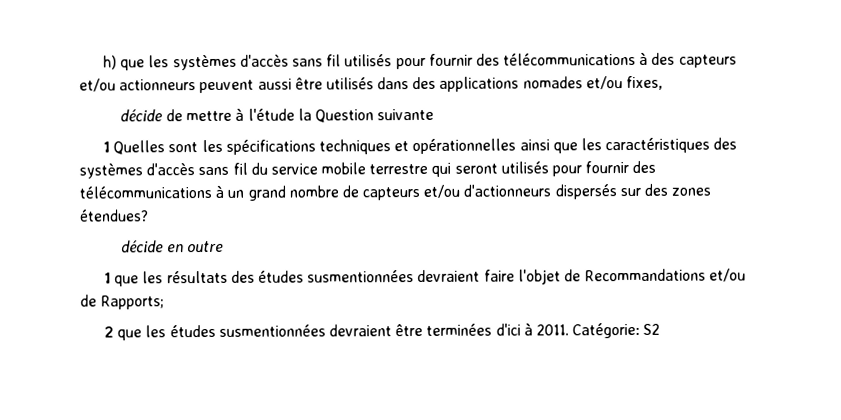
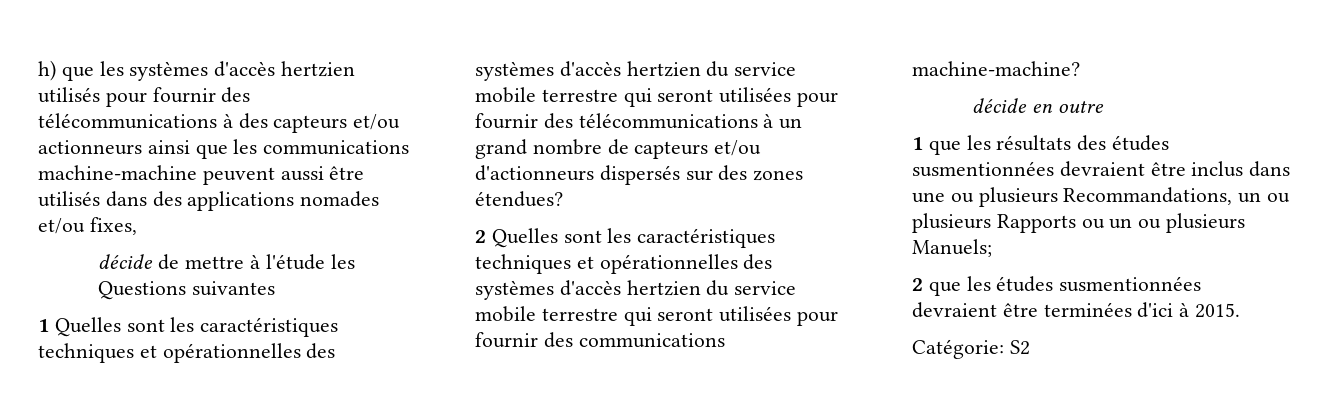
- h) que les systèmes d'accès sans fil utilisés pour fournir des télécommunications à des capteurs et/ou actionneurs peuvent aussi être utilisés dans des applications nomades et/ou fixes,
+ h) que les systèmes d'accès hertzien utilisés pour fournir des télécommunications à des capteurs et/ou actionneurs ainsi que les communications machine-machine peuvent aussi être utilisés dans des applications nomades et/ou fixes,
- décide de mettre à l'étude la Question suivante
+ décide de mettre à l'étude les Questions suivantes
- 1 Quelles sont les spécifications techniques et opérationnelles ainsi que les caractéristiques des systèmes d'accès sans fil du service mobile terrestre qui seront utilisés pour fournir des télécommunications à un grand nombre de capteurs et/ou d'actionneurs dispersés sur des zones étendues?
+ 1 Quelles sont les caractéristiques techniques et opérationnelles des systèmes d'accès hertzien du service mobile terrestre qui seront utilisées pour fournir des télécommunications à un grand nombre de capteurs et/ou d'actionneurs dispersés sur des zones étendues?
+ 2 Quelles sont les caractéristiques techniques et opérationnelles des systèmes d'accès hertzien du service mobile terrestre qui seront utilisées pour fournir des communications machine-machine?
- 1 que les résultats des études susmentionnées devraient faire l'objet de Recommandations et/ou de Rapports;
+ 1 que les résultats des études susmentionnées devraient être inclus dans une ou plusieurs Recommandations, un ou plusieurs Rapports ou un ou plusieurs Manuels;
- 2 que les études susmentionnées devraient être terminées d'ici à 2011. Catégorie: S2
+ 2 que les études susmentionnées devraient être terminées d'ici à 2015.
+ Catégorie: S2

